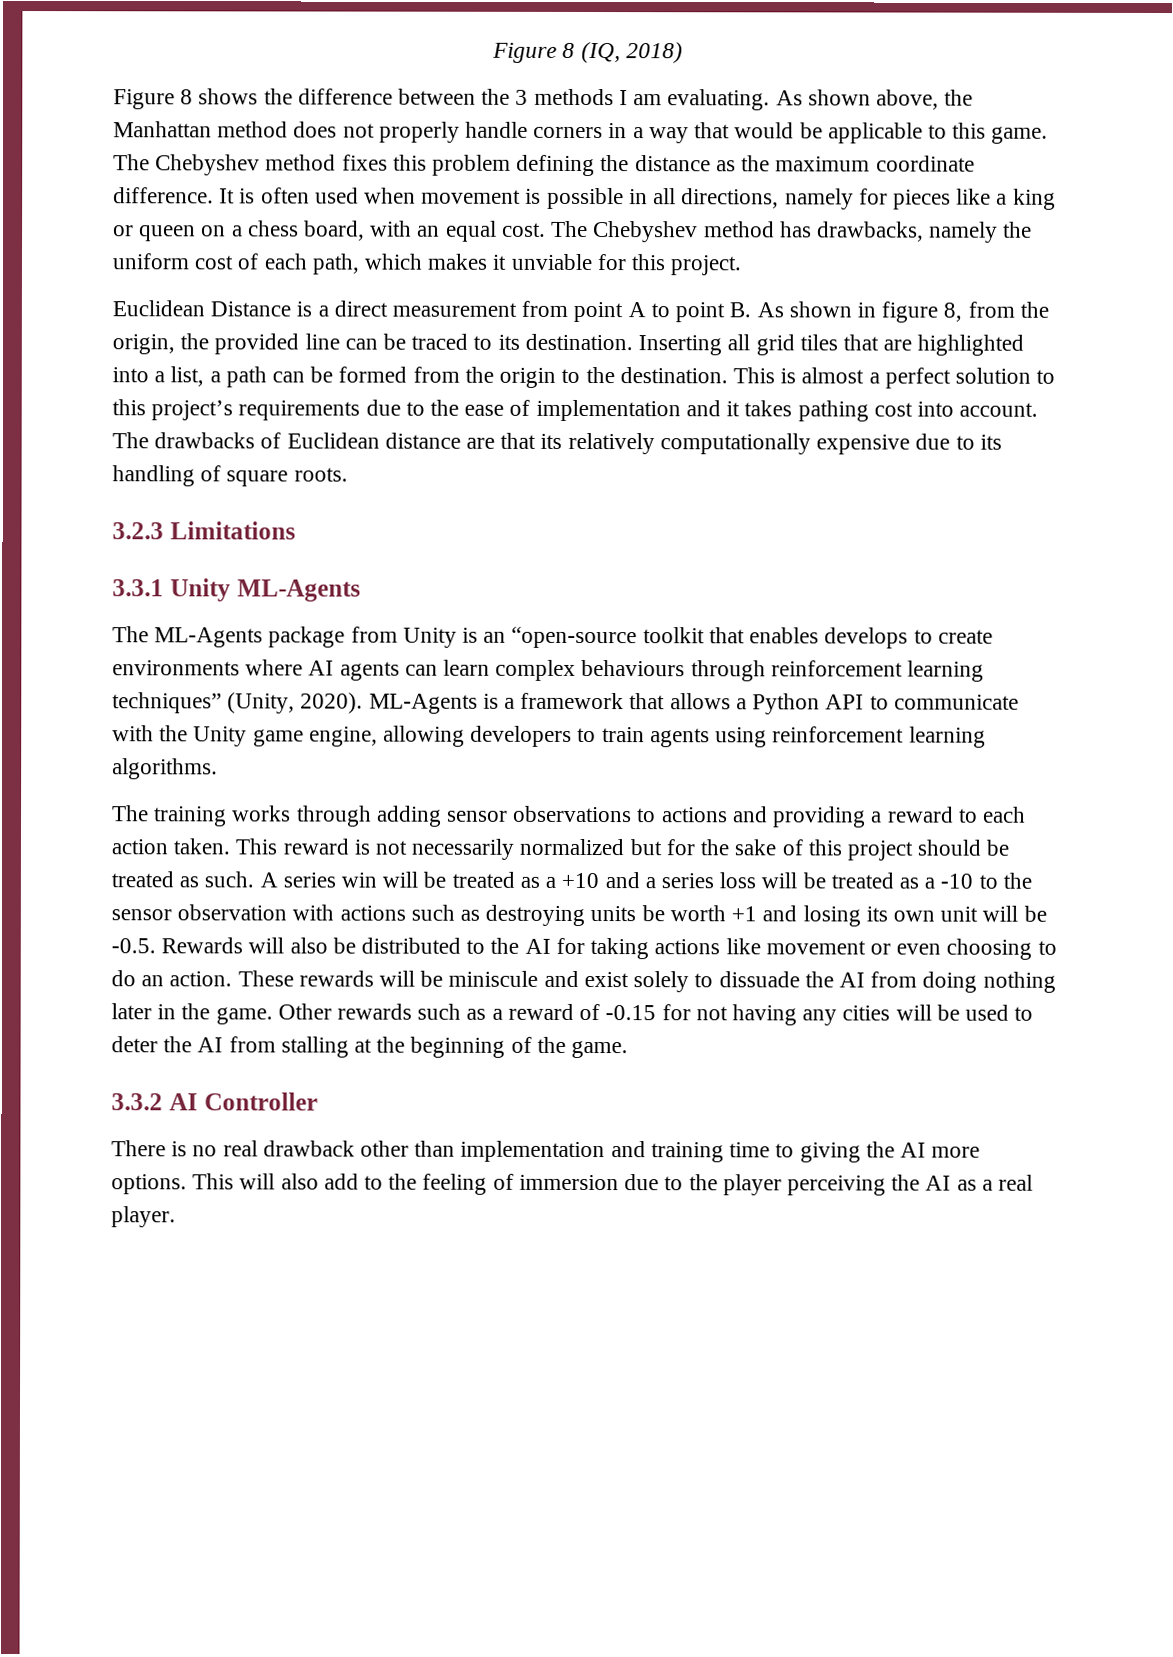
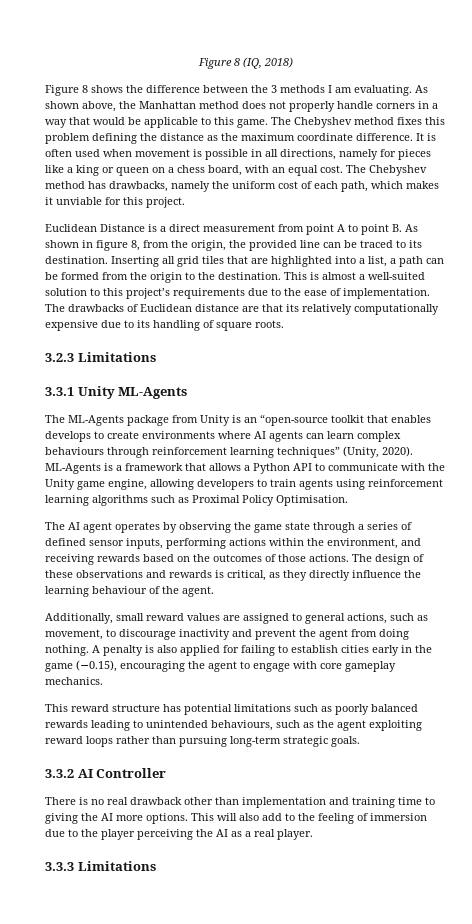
- This is almost a perfect solution to this project’s requirements due to the ease of implementation and it takes pathing cost into account.
+ This is almost a well-suited solution to this project’s requirements due to the ease of implementation.
- ML-Agents is a framework that allows a Python API to communicate with the Unity game engine, allowing developers to train agents using reinforcement learning algorithms.
- The training works through adding sensor observations to actions and providing a reward to each action taken. This reward is not necessarily normalized but for the sake of this project should be treated as such. A series win will be treated as a +10 and a series loss will be treated as a -10 to the sensor observation with actions such as destroying units be worth +1 and losing its own unit will be -0.5. Rewards will also be distributed to the AI for taking actions like movement or even choosing to do an action. These rewards will be miniscule and exist solely to dissuade the AI from doing nothing later in the game. Other rewards such as a reward of -0.15 for not having any cities will be used to deter the AI from stalling at the beginning of the game.
+ ML-Agents is a framework that allows a Python API to communicate with the Unity game engine, allowing developers to train agents using reinforcement learning algorithms such as Proximal Policy Optimisation.
+ The AI agent operates by observing the game state through a series of defined sensor inputs, performing actions within the environment, and receiving rewards based on the outcomes of those actions. The design of these observations and rewards is critical, as they directly influence the learning behaviour of the agent.
+ Additionally, small reward values are assigned to general actions, such as movement, to discourage inactivity and prevent the agent from doing nothing. A penalty is also applied for failing to establish cities early in the game (−0.15), encouraging the agent to engage with core gameplay mechanics.
+ This reward structure has potential limitations such as poorly balanced rewards leading to unintended behaviours, such as the agent exploiting reward loops rather than pursuing long-term strategic goals.
+ 3.3.3 Limitations

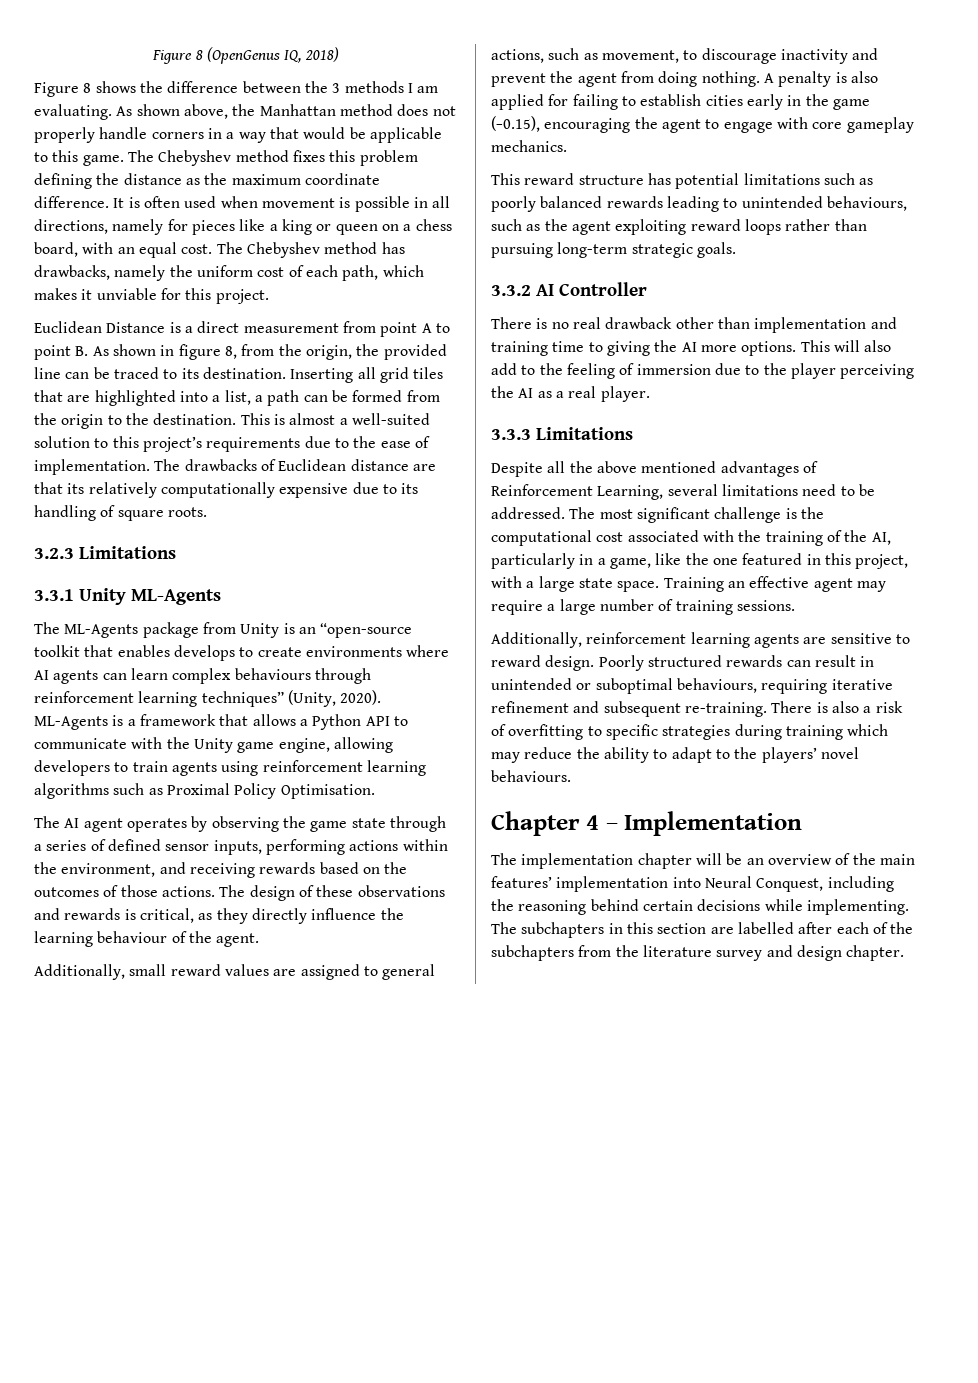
- Figure 8 (IQ, 2018)
+ Figure 8 (OpenGenus IQ, 2018)
+ Despite all the above mentioned advantages of Reinforcement Learning, several limitations need to be addressed. The most significant challenge is the computational cost associated with the training of the AI, particularly in a game, like the one featured in this project, with a large state space. Training an effective agent may require a large number of training sessions.
+ Additionally, reinforcement learning agents are sensitive to reward design. Poorly structured rewards can result in unintended or suboptimal behaviours, requiring iterative refinement and subsequent re-training. There is also a risk of overfitting to specific strategies during training which may reduce the ability to adapt to the players’ novel behaviours.
+ Chapter 4 – Implementation
+ The implementation chapter will be an overview of the main features’ implementation into Neural Conquest, including the reasoning behind certain decisions while implementing. The subchapters in this section are labelled after each of the subchapters from the literature survey and design chapter.

